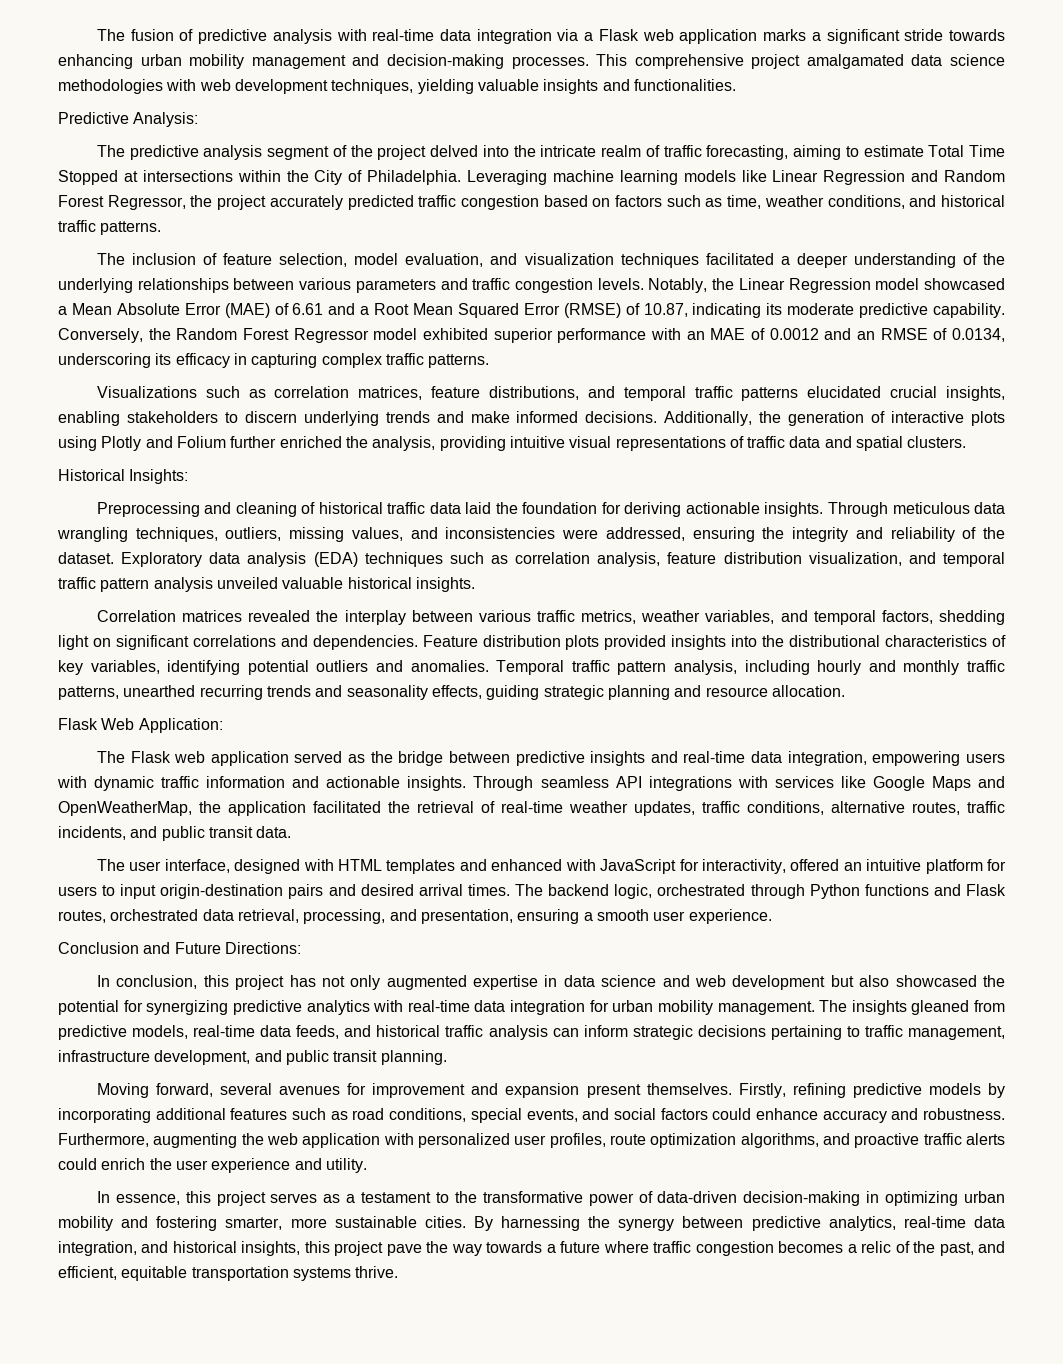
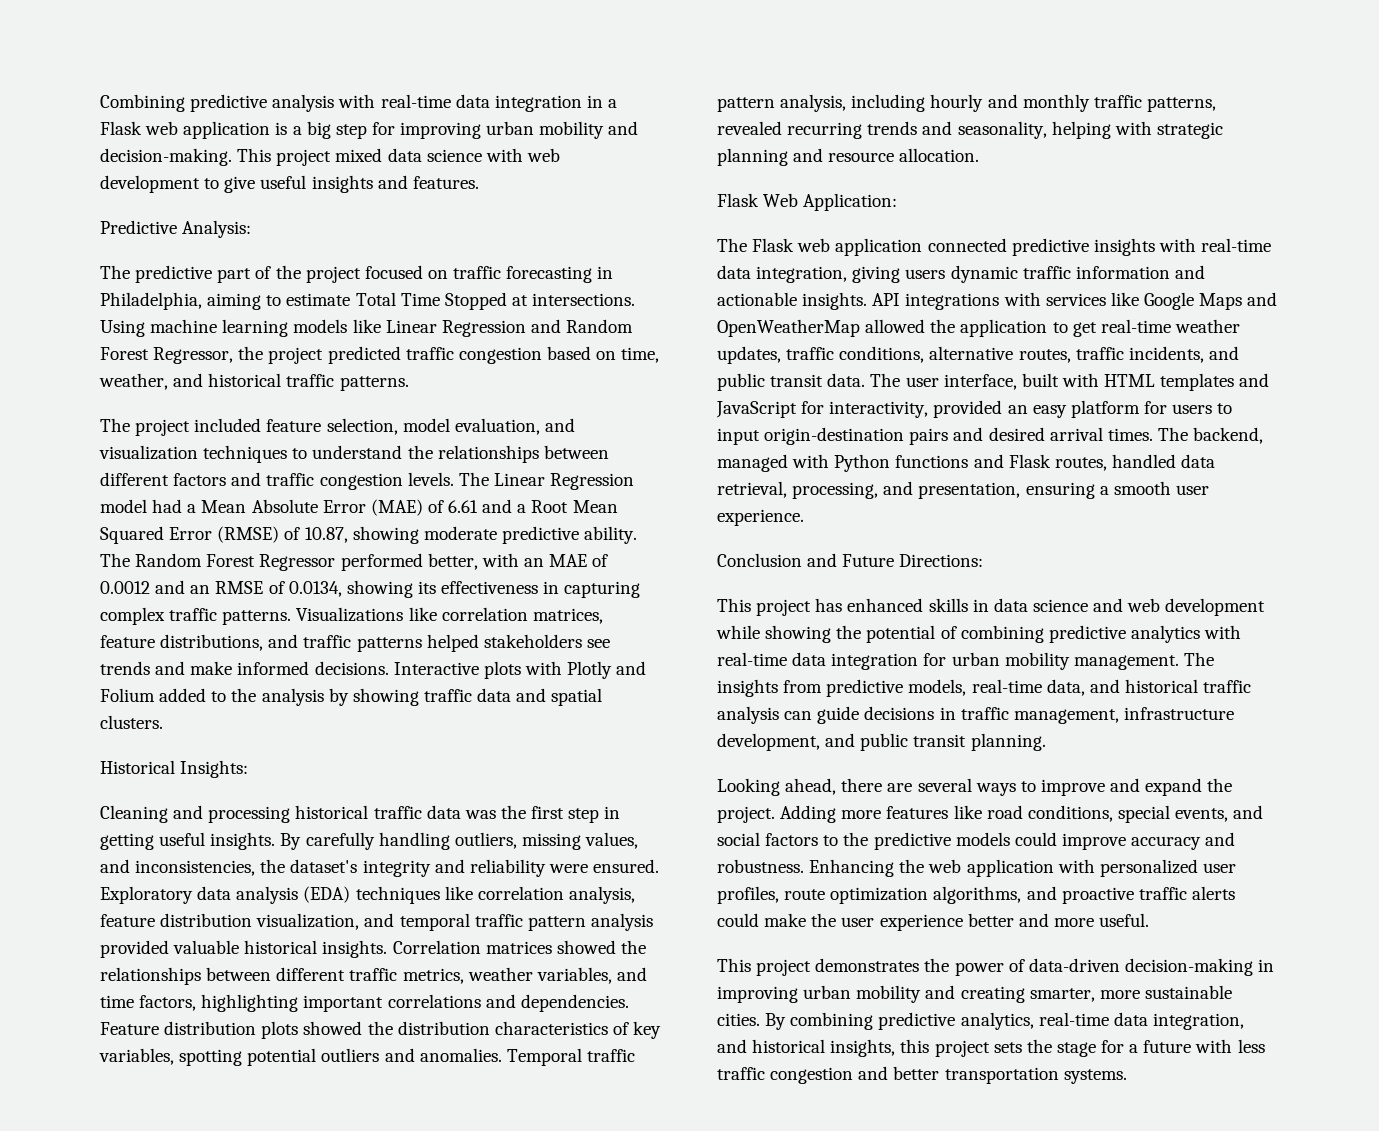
- The fusion of predictive analysis with real-time data integration via a Flask web application marks a significant stride towards enhancing urban mobility management and decision-making processes. This comprehensive project amalgamated data science methodologies with web development techniques, yielding valuable insights and functionalities.
+ Combining predictive analysis with real-time data integration in a Flask web application is a big step for improving urban mobility and decision-making. This project mixed data science with web development to give useful insights and features.
- The predictive analysis segment of the project delved into the intricate realm of traffic forecasting, aiming to estimate Total Time Stopped at intersections within the City of Philadelphia. Leveraging machine learning models like Linear Regression and Random Forest Regressor, the project accurately predicted traffic congestion based on factors such as time, weather conditions, and historical traffic patterns.
+ The predictive part of the project focused on traffic forecasting in Philadelphia, aiming to estimate Total Time Stopped at intersections. Using machine learning models like Linear Regression and Random Forest Regressor, the project predicted traffic congestion based on time, weather, and historical traffic patterns.
- The inclusion of feature selection, model evaluation, and visualization techniques facilitated a deeper understanding of the underlying relationships between various parameters and traffic congestion levels.
+ The project included feature selection, model evaluation, and visualization techniques to understand the relationships between different factors and traffic congestion levels.
- Notably, the Linear Regression model showcased a Mean Absolute Error (MAE) of 6.61 and a Root Mean Squared Error (RMSE) of 10.87, indicating its moderate predictive capability. Conversely, the Random Forest Regressor model exhibited superior performance with an MAE of 0.0012 and an RMSE of 0.0134, underscoring its efficacy in capturing complex traffic patterns.
- Visualizations such as correlation matrices, feature distributions, and temporal traffic patterns elucidated crucial insights, enabling stakeholders to discern underlying trends and make informed decisions.
+ The Linear Regression model had a Mean Absolute Error (MAE) of 6.61 and a Root Mean Squared Error (RMSE) of 10.87, showing moderate predictive ability. The Random Forest Regressor performed better, with an MAE of 0.0012 and an RMSE of 0.0134, showing its effectiveness in capturing complex traffic patterns. Visualizations like correlation matrices, feature distributions, and traffic patterns helped stakeholders see trends and make informed decisions.
- Additionally, the generation of interactive plots using Plotly and Folium further enriched the analysis, providing intuitive visual representations of traffic data and spatial clusters.
+ Interactive plots with Plotly and Folium added to the analysis by showing traffic data and spatial clusters.
- Preprocessing and cleaning of historical traffic data laid the foundation for deriving actionable insights. Through meticulous data wrangling techniques, outliers, missing values, and inconsistencies were addressed, ensuring the integrity and reliability of the dataset.
+ Cleaning and processing historical traffic data was the first step in getting useful insights. By carefully handling outliers, missing values, and inconsistencies, the dataset's integrity and reliability were ensured.
- Exploratory data analysis (EDA) techniques such as correlation analysis, feature distribution visualization, and temporal traffic pattern analysis unveiled valuable historical insights.
- Correlation matrices revealed the interplay between various traffic metrics, weather variables, and temporal factors, shedding light on significant correlations and dependencies.
+ Exploratory data analysis (EDA) techniques like correlation analysis, feature distribution visualization, and temporal traffic pattern analysis provided valuable historical insights. Correlation matrices showed the relationships between different traffic metrics, weather variables, and time factors, highlighting important correlations and dependencies.
- Feature distribution plots provided insights into the distributional characteristics of key variables, identifying potential outliers and anomalies.
+ Feature distribution plots showed the distribution characteristics of key variables, spotting potential outliers and anomalies.
- Temporal traffic pattern analysis, including hourly and monthly traffic patterns, unearthed recurring trends and seasonality effects, guiding strategic planning and resource allocation.
+ Temporal traffic pattern analysis, including hourly and monthly traffic patterns, revealed recurring trends and seasonality, helping with strategic planning and resource allocation.
- The Flask web application served as the bridge between predictive insights and real-time data integration, empowering users with dynamic traffic information and actionable insights.
+ The Flask web application connected predictive insights with real-time data integration, giving users dynamic traffic information and actionable insights.
- Through seamless API integrations with services like Google Maps and OpenWeatherMap, the application facilitated the retrieval of real-time weather updates, traffic conditions, alternative routes, traffic incidents, and public transit data.
- The user interface, designed with HTML templates and enhanced with JavaScript for interactivity, offered an intuitive platform for users to input origin-destination pairs and desired arrival times.
+ API integrations with services like Google Maps and OpenWeatherMap allowed the application to get real-time weather updates, traffic conditions, alternative routes, traffic incidents, and public transit data. The user interface, built with HTML templates and JavaScript for interactivity, provided an easy platform for users to input origin-destination pairs and desired arrival times.
- The backend logic, orchestrated through Python functions and Flask routes, orchestrated data retrieval, processing, and presentation, ensuring a smooth user experience.
+ The backend, managed with Python functions and Flask routes, handled data retrieval, processing, and presentation, ensuring a smooth user experience.
- In conclusion, this project has not only augmented expertise in data science and web development but also showcased the potential for synergizing predictive analytics with real-time data integration for urban mobility management.
+ This project has enhanced skills in data science and web development while showing the potential of combining predictive analytics with real-time data integration for urban mobility management.
- The insights gleaned from predictive models, real-time data feeds, and historical traffic analysis can inform strategic decisions pertaining to traffic management, infrastructure development, and public transit planning.
+ The insights from predictive models, real-time data, and historical traffic analysis can guide decisions in traffic management, infrastructure development, and public transit planning.
- Moving forward, several avenues for improvement and expansion present themselves. Firstly, refining predictive models by incorporating additional features such as road conditions, special events, and social factors could enhance accuracy and robustness.
+ Looking ahead, there are several ways to improve and expand the project. Adding more features like road conditions, special events, and social factors to the predictive models could improve accuracy and robustness.
- Furthermore, augmenting the web application with personalized user profiles, route optimization algorithms, and proactive traffic alerts could enrich the user experience and utility.
- In essence, this project serves as a testament to the transformative power of data-driven decision-making in optimizing urban mobility and fostering smarter, more sustainable cities.
+ Enhancing the web application with personalized user profiles, route optimization algorithms, and proactive traffic alerts could make the user experience better and more useful.
+ This project demonstrates the power of data-driven decision-making in improving urban mobility and creating smarter, more sustainable cities.
- By harnessing the synergy between predictive analytics, real-time data integration, and historical insights, this project pave the way towards a future where traffic congestion becomes a relic of the past, and efficient, equitable transportation systems thrive.
+ By combining predictive analytics, real-time data integration, and historical insights, this project sets the stage for a future with less traffic congestion and better transportation systems.

